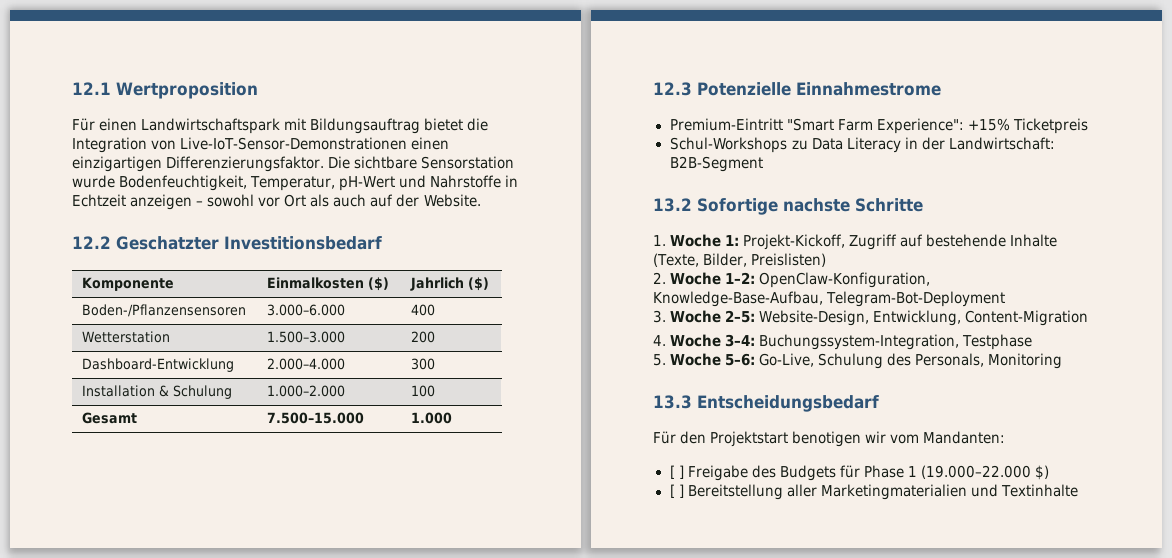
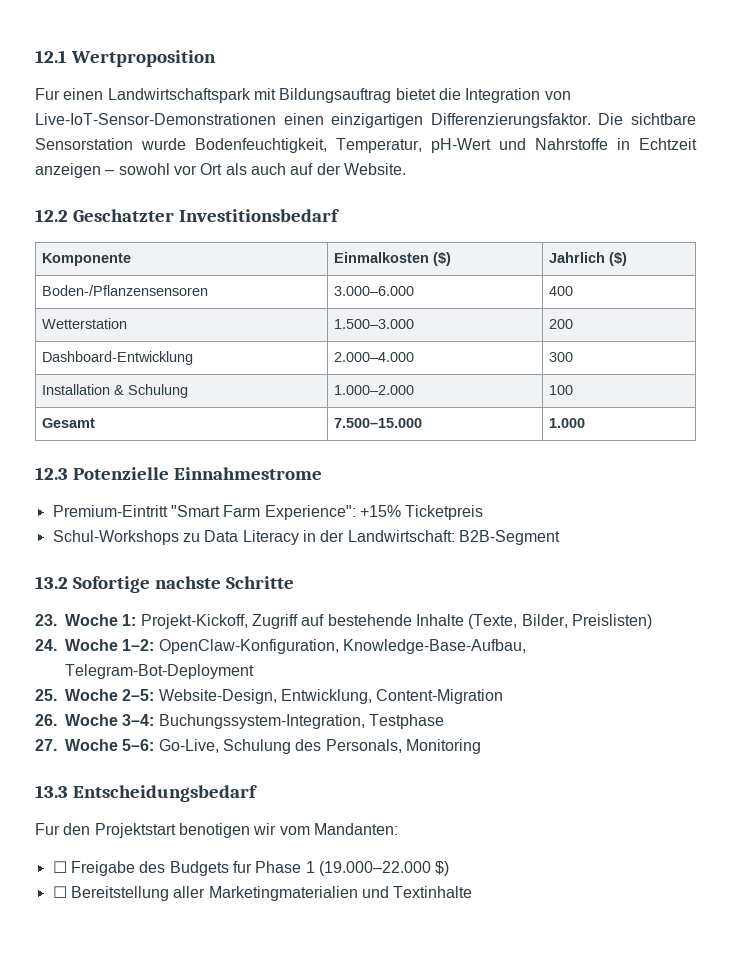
- Für einen Landwirtschaftspark mit Bildungsauftrag bietet die Integration von Live-IoT-Sensor-Demonstrationen einen einzigartigen Differenzierungsfaktor.
+ Fur einen Landwirtschaftspark mit Bildungsauftrag bietet die Integration von Live-IoT-Sensor-Demonstrationen einen einzigartigen Differenzierungsfaktor.
- 1. Woche 1: Projekt-Kickoff, Zugriff auf bestehende Inhalte (Texte, Bilder, Preislisten)
+ 23. Woche 1: Projekt-Kickoff, Zugriff auf bestehende Inhalte (Texte, Bilder, Preislisten)
- 2. Woche 1–2: OpenClaw-Konfiguration, Knowledge-Base-Aufbau, Telegram-Bot-Deployment
+ 24. Woche 1–2: OpenClaw-Konfiguration, Knowledge-Base-Aufbau, Telegram-Bot-Deployment
- 3. Woche 2–5: Website-Design, Entwicklung, Content-Migration
+ 25. Woche 2–5: Website-Design, Entwicklung, Content-Migration
- 4. Woche 3–4: Buchungssystem-Integration, Testphase
+ 26. Woche 3–4: Buchungssystem-Integration, Testphase
- 5. Woche 5–6: Go-Live, Schulung des Personals, Monitoring
+ 27. Woche 5–6: Go-Live, Schulung des Personals, Monitoring
- Für den Projektstart benotigen wir vom Mandanten:
+ Fur den Projektstart benotigen wir vom Mandanten:
- [ ] Freigabe des Budgets für Phase 1 (19.000–22.000 $)
+ ☐ Freigabe des Budgets fur Phase 1 (19.000–22.000 $)
- [ ] Bereitstellung aller Marketingmaterialien und Textinhalte
+ ☐ Bereitstellung aller Marketingmaterialien und Textinhalte

